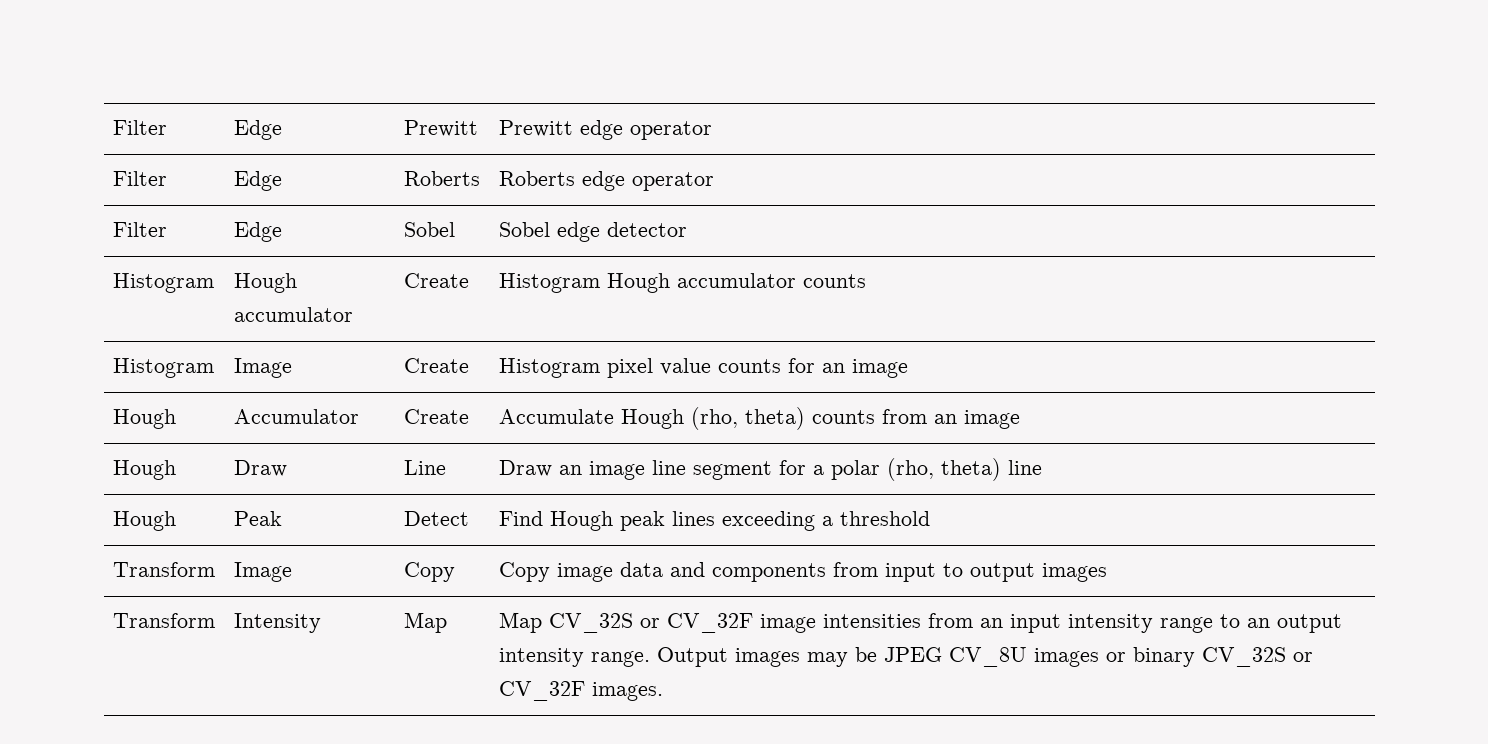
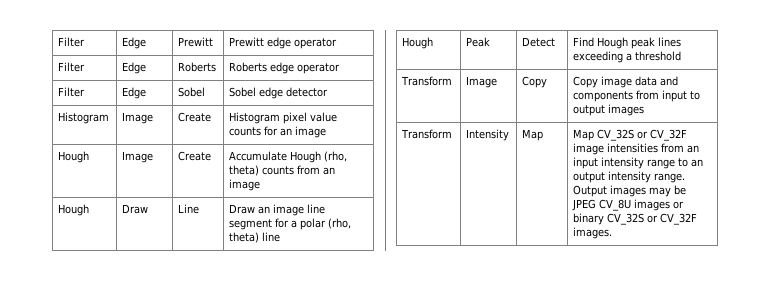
- Histogram | Hough accumulator | Create | Histogram Hough accumulator counts
- Hough | Accumulator | Create | Accumulate Hough (rho, theta) counts from an image
+ Hough | Image | Create | Accumulate Hough (rho, theta) counts from an image

